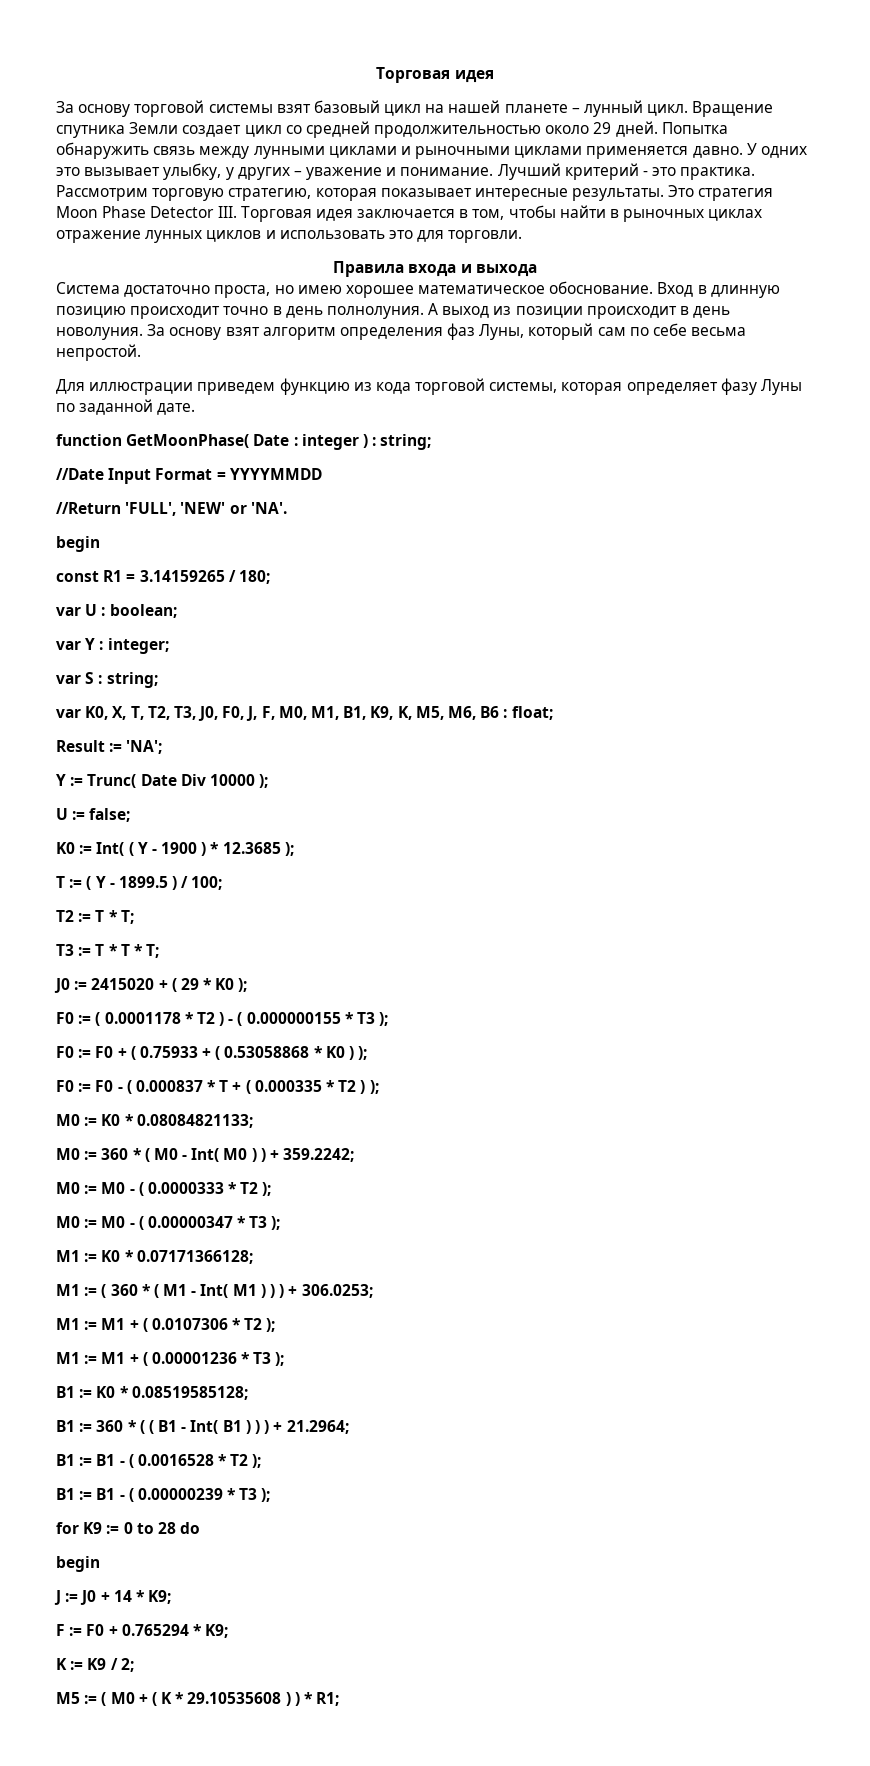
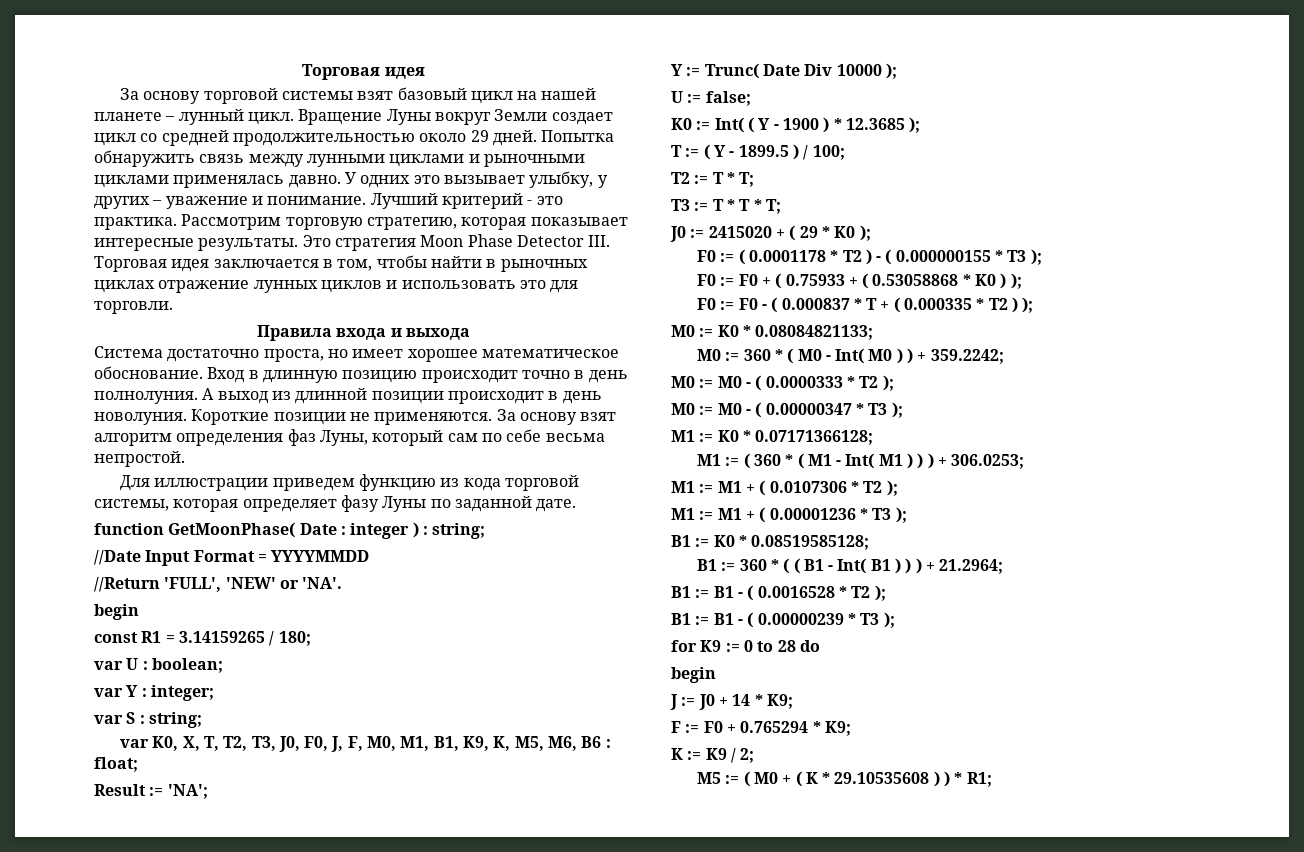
- Вращение спутника Земли создает цикл со средней продолжительностью около 29 дней.
+ Вращение Луны вокруг Земли создает цикл со средней продолжительностью около 29 дней.
- Попытка обнаружить связь между лунными циклами и рыночными циклами применяется давно.
+ Попытка обнаружить связь между лунными циклами и рыночными циклами применялась давно.
- Система достаточно проста, но имею хорошее математическое обоснование.
+ Система достаточно проста, но имеет хорошее математическое обоснование.
- А выход из позиции происходит в день новолуния.
+ А выход из длинной позиции происходит в день новолуния.
+ Короткие позиции не применяются.

